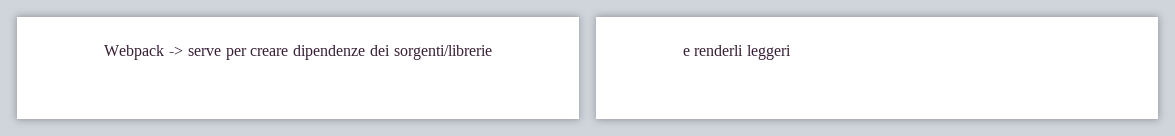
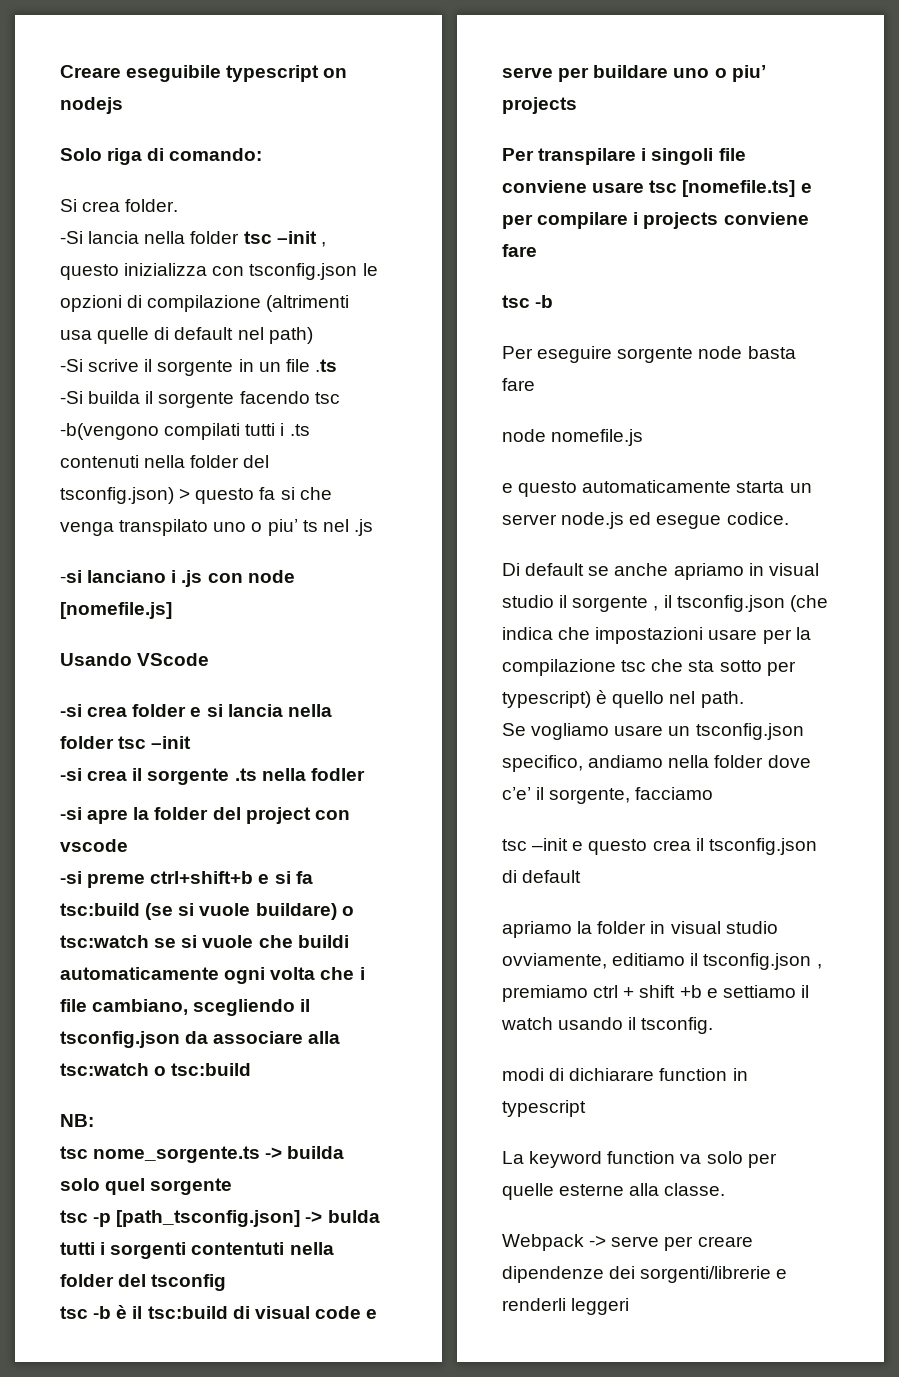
+ Creare eseguibile typescript on nodejs
+ Solo riga di comando:
+ Si crea folder.
+ -Si lancia nella folder tsc –init , questo inizializza con tsconfig.json le opzioni di compilazione (altrimenti usa quelle di default nel path)
+ -Si scrive il sorgente in un file .ts
+ -Si builda il sorgente facendo tsc -b(vengono compilati tutti i .ts contenuti nella folder del tsconfig.json) > questo fa si che venga transpilato uno o piu’ ts nel .js
+ -si lanciano i .js con node [nomefile.js]
+ Usando VScode
+ -si crea folder e si lancia nella folder tsc –init
+ -si crea il sorgente .ts nella fodler
+ -si apre la folder del project con vscode
+ -si preme ctrl+shift+b e si fa tsc:build (se si vuole buildare) o tsc:watch se si vuole che buildi automaticamente ogni volta che i file cambiano, scegliendo il tsconfig.json da associare alla tsc:watch o tsc:build
+ NB:
+ tsc nome_sorgente.ts -> builda solo quel sorgente
+ tsc -p [path_tsconfig.json] -> bulda tutti i sorgenti contentuti nella folder del tsconfig
+ tsc -b è il tsc:build di visual code e serve per buildare uno o piu’ projects
+ Per transpilare i singoli file conviene usare tsc [nomefile.ts] e per compilare i projects conviene fare
+ tsc -b
+ Per eseguire sorgente node basta fare
+ node nomefile.js
+ e questo automaticamente starta un server node.js ed esegue codice.
+ Di default se anche apriamo in visual studio il sorgente , il tsconfig.json (che indica che impostazioni usare per la compilazione tsc che sta sotto per typescript) è quello nel path.
+ Se vogliamo usare un tsconfig.json specifico, andiamo nella folder dove c’e’ il sorgente, facciamo
+ tsc –init e questo crea il tsconfig.json di default
+ apriamo la folder in visual studio ovviamente, editiamo il tsconfig.json , premiamo ctrl + shift +b e settiamo il watch usando il tsconfig.
+ modi di dichiarare function in typescript
+ La keyword function va solo per quelle esterne alla classe.

